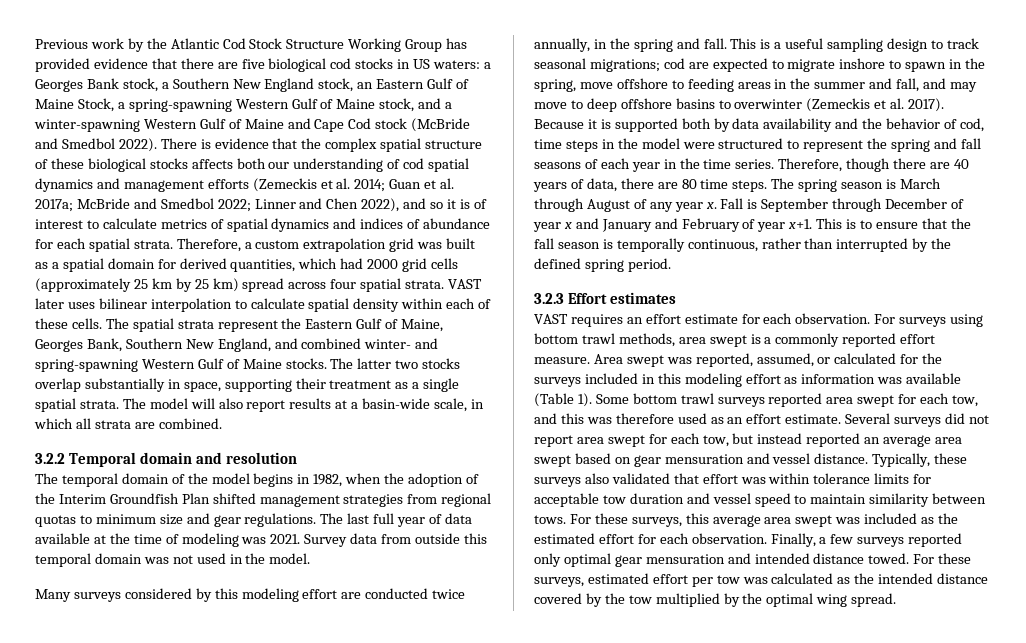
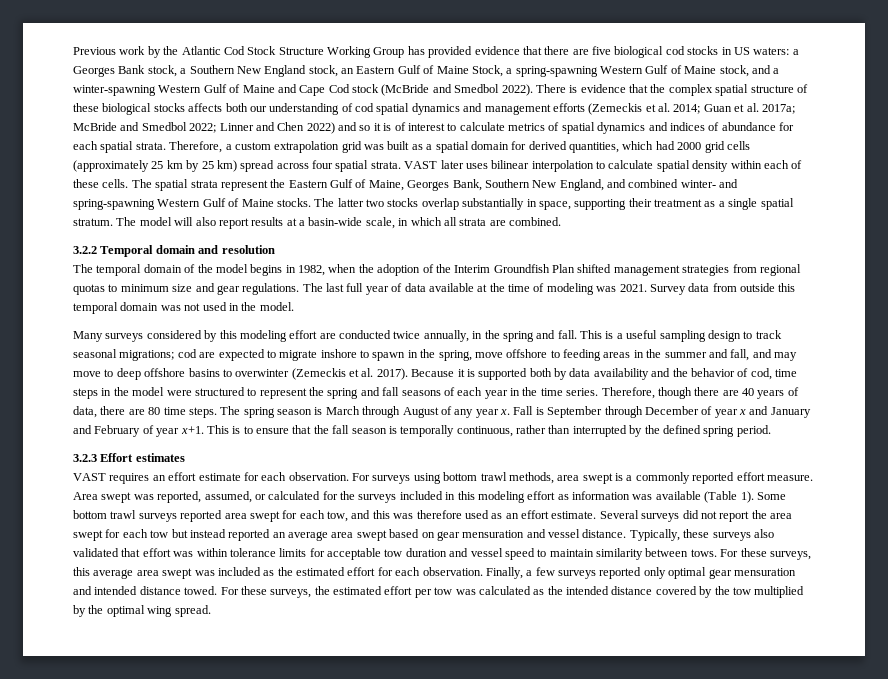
- There is evidence that the complex spatial structure of these biological stocks affects both our understanding of cod spatial dynamics and management efforts (Zemeckis et al. 2014; Guan et al. 2017a; McBride and Smedbol 2022; Linner and Chen 2022), and so it is of interest to calculate metrics of spatial dynamics and indices of abundance for each spatial strata.
+ There is evidence that the complex spatial structure of these biological stocks affects both our understanding of cod spatial dynamics and management efforts (Zemeckis et al. 2014; Guan et al. 2017a; McBride and Smedbol 2022; Linner and Chen 2022) and so it is of interest to calculate metrics of spatial dynamics and indices of abundance for each spatial strata.
- The latter two stocks overlap substantially in space, supporting their treatment as a single spatial strata.
+ The latter two stocks overlap substantially in space, supporting their treatment as a single spatial stratum.
- Several surveys did not report area swept for each tow, but instead reported an average area swept based on gear mensuration and vessel distance.
+ Several surveys did not report the area swept for each tow but instead reported an average area swept based on gear mensuration and vessel distance.
- For these surveys, estimated effort per tow was calculated as the intended distance covered by the tow multiplied by the optimal wing spread.
+ For these surveys, the estimated effort per tow was calculated as the intended distance covered by the tow multiplied by the optimal wing spread.

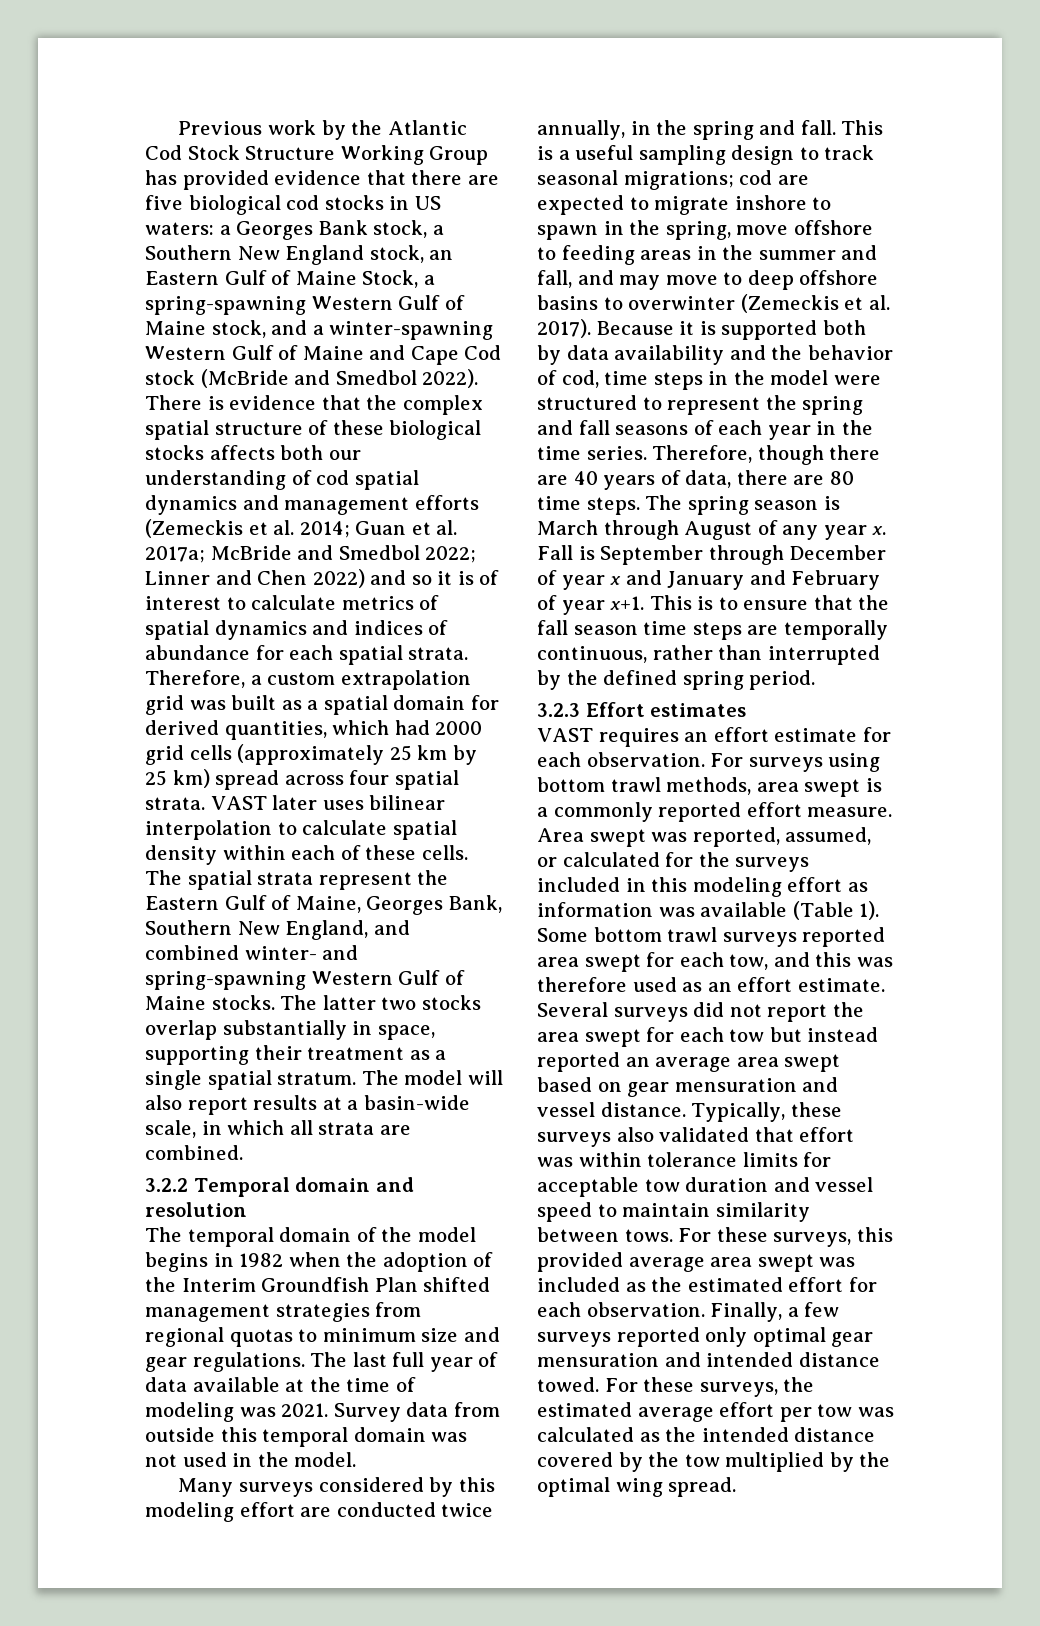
- The temporal domain of the model begins in 1982, when the adoption of the Interim Groundfish Plan shifted management strategies from regional quotas to minimum size and gear regulations.
+ The temporal domain of the model begins in 1982 when the adoption of the Interim Groundfish Plan shifted management strategies from regional quotas to minimum size and gear regulations.
- This is to ensure that the fall season is temporally continuous, rather than interrupted by the defined spring period.
+ This is to ensure that the fall season time steps are temporally continuous, rather than interrupted by the defined spring period.
- For these surveys, this average area swept was included as the estimated effort for each observation.
+ For these surveys, this provided average area swept was included as the estimated effort for each observation.
- For these surveys, the estimated effort per tow was calculated as the intended distance covered by the tow multiplied by the optimal wing spread.
+ For these surveys, the estimated average effort per tow was calculated as the intended distance covered by the tow multiplied by the optimal wing spread.

